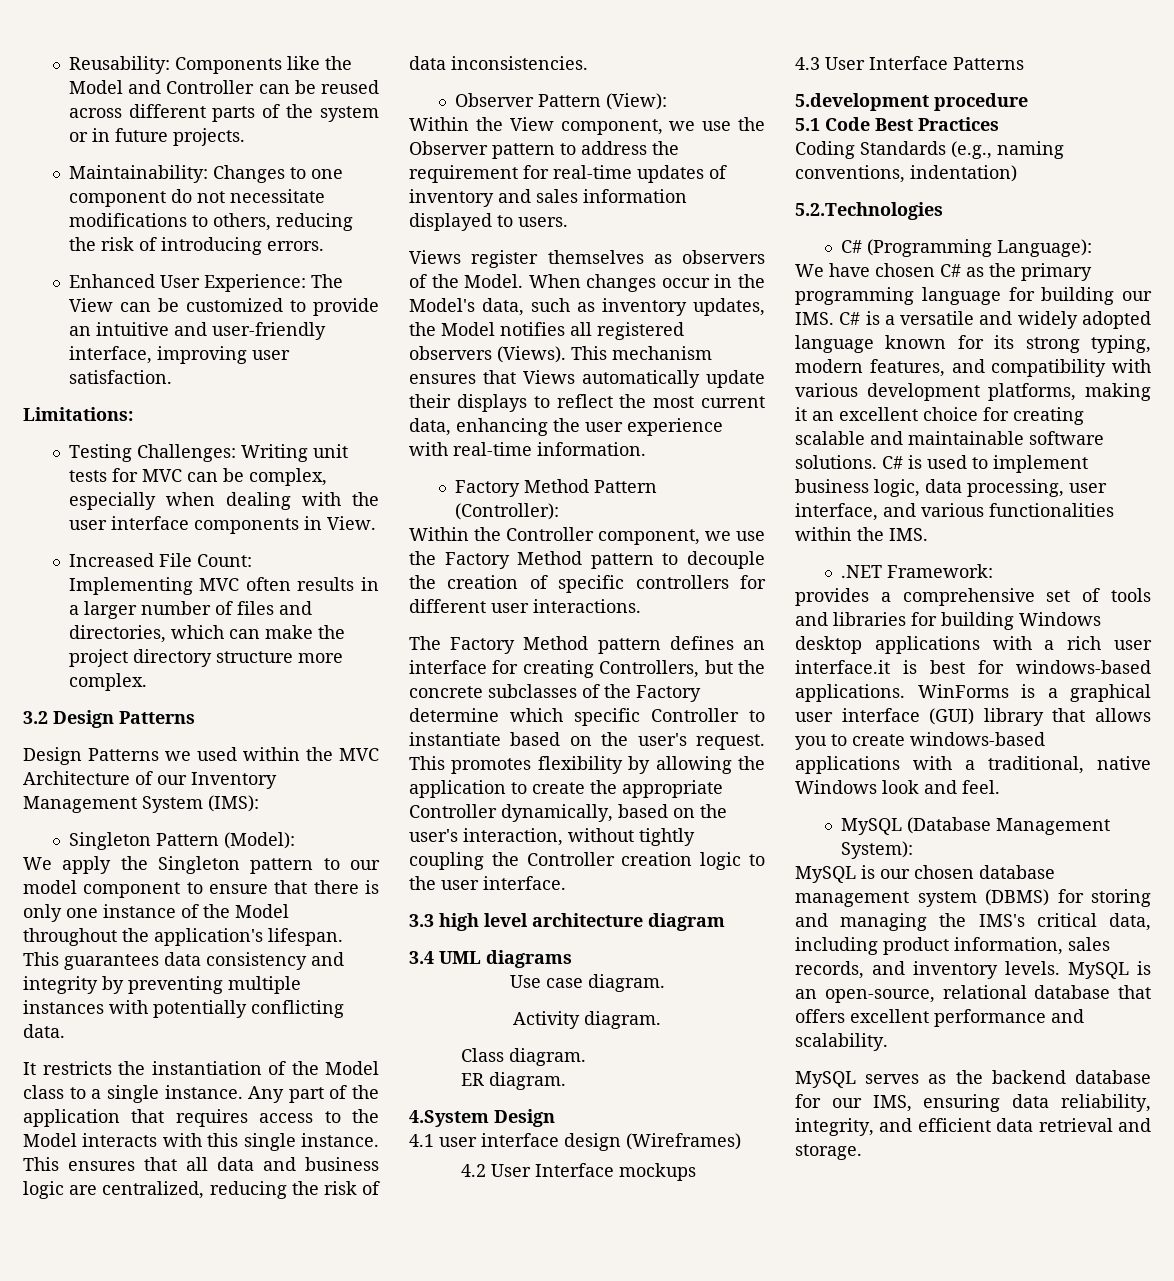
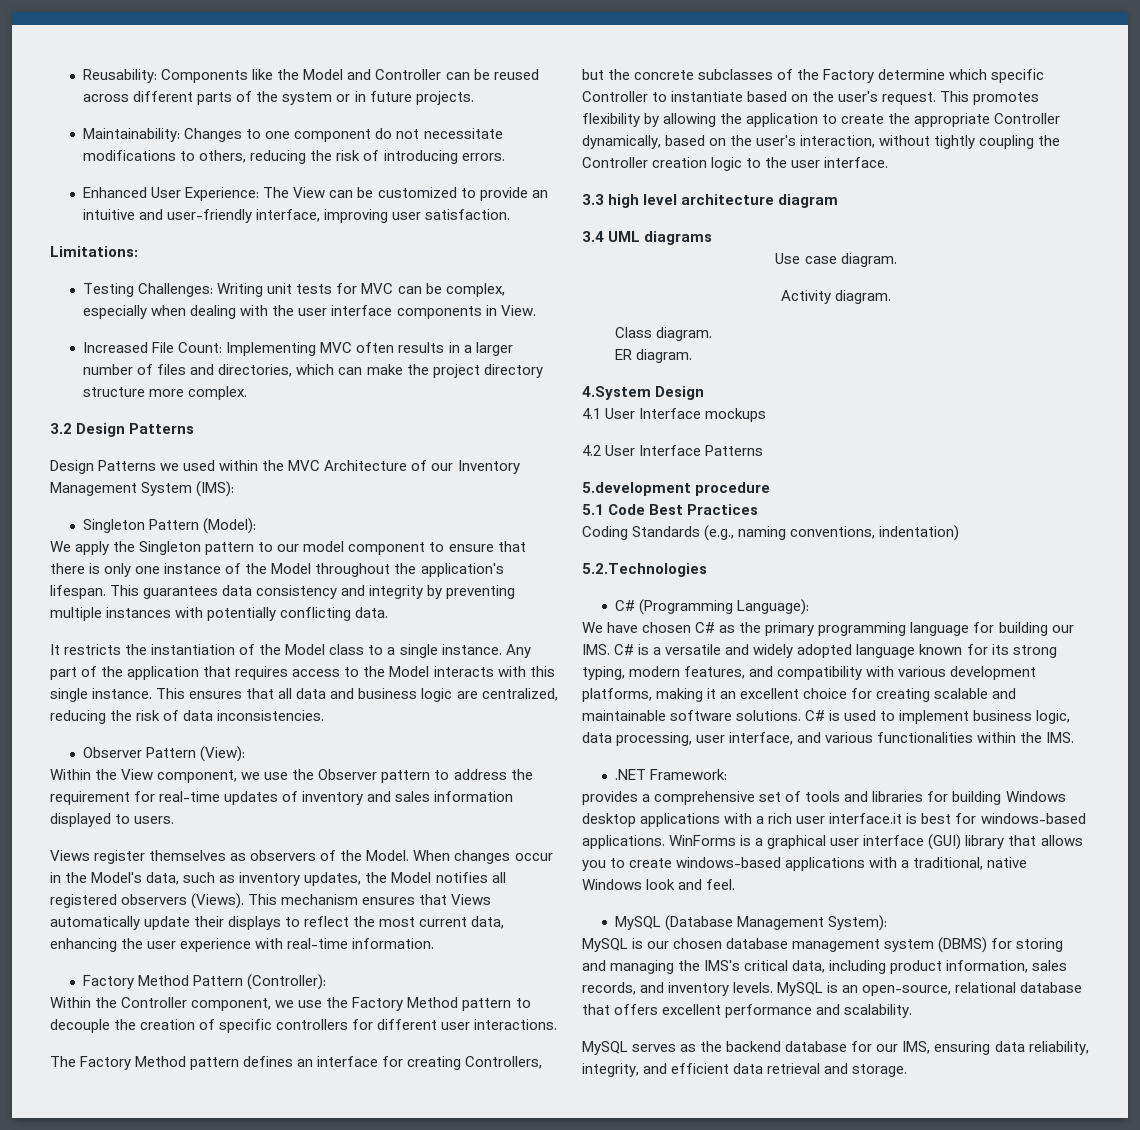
- 4.1 user interface design (Wireframes)
- 4.2 User Interface mockups
+ 4.1 User Interface mockups
- 4.3 User Interface Patterns
+ 4.2 User Interface Patterns

